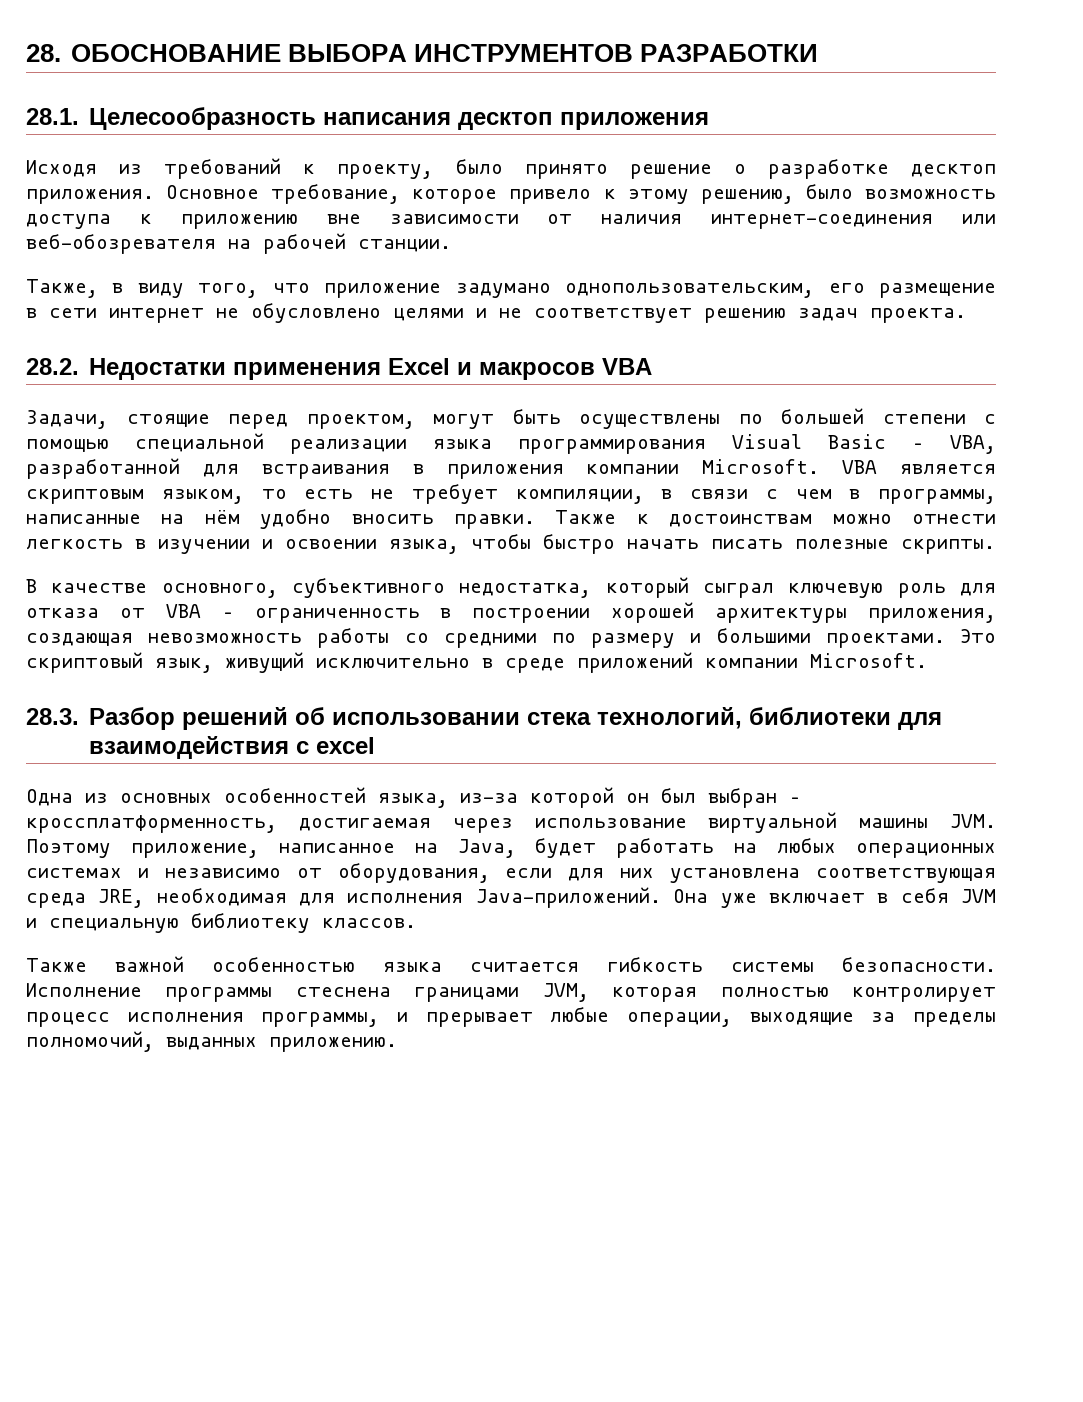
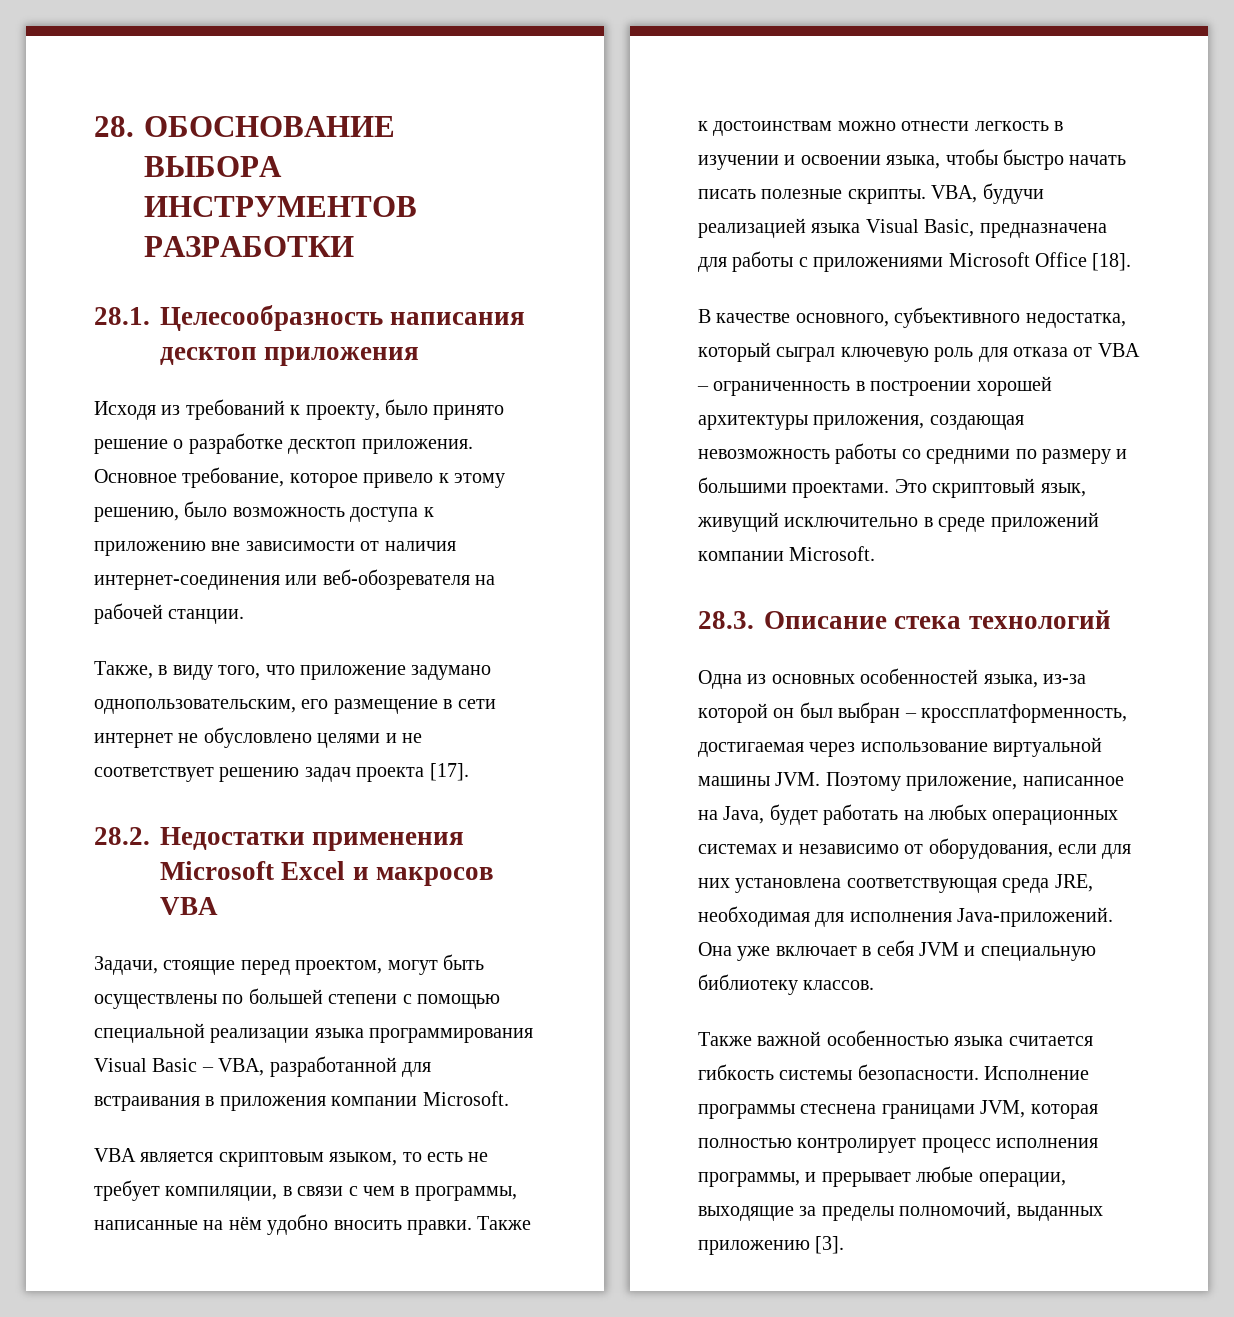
- Также, в виду того, что приложение задумано однопользовательским, его размещение в сети интернет не обусловлено целями и не соответствует решению задач проекта.
+ Также, в виду того, что приложение задумано однопользовательским, его размещение в сети интернет не обусловлено целями и не соответствует решению задач проекта [17].
- 28.2. Недостатки применения Excel и макросов VBA
+ 28.2. Недостатки применения Microsoft Excel и макросов VBA
- Задачи, стоящие перед проектом, могут быть осуществлены по большей степени с помощью специальной реализации языка программирования Visual Basic – VBA, разработанной для встраивания в приложения компании Microsoft. VBA является скриптовым языком, то есть не требует компиляции, в связи с чем в программы, написанные на нём удобно вносить правки.
+ Задачи, стоящие перед проектом, могут быть осуществлены по большей степени с помощью специальной реализации языка программирования Visual Basic – VBA, разработанной для встраивания в приложения компании Microsoft.
+ VBA является скриптовым языком, то есть не требует компиляции, в связи с чем в программы, написанные на нём удобно вносить правки.
+ VBA, будучи реализацией языка Visual Basic, предназначена для работы с приложениями Microsoft Office [18].
- 28.3. Разбор решений об использовании стека технологий, библиотеки для взаимодействия с excel
+ 28.3. Описание стека технологий
- Исполнение программы стеснена границами JVM, которая полностью контролирует процесс исполнения программы, и прерывает любые операции, выходящие за пределы полномочий, выданных приложению.
+ Исполнение программы стеснена границами JVM, которая полностью контролирует процесс исполнения программы, и прерывает любые операции, выходящие за пределы полномочий, выданных приложению [3].

